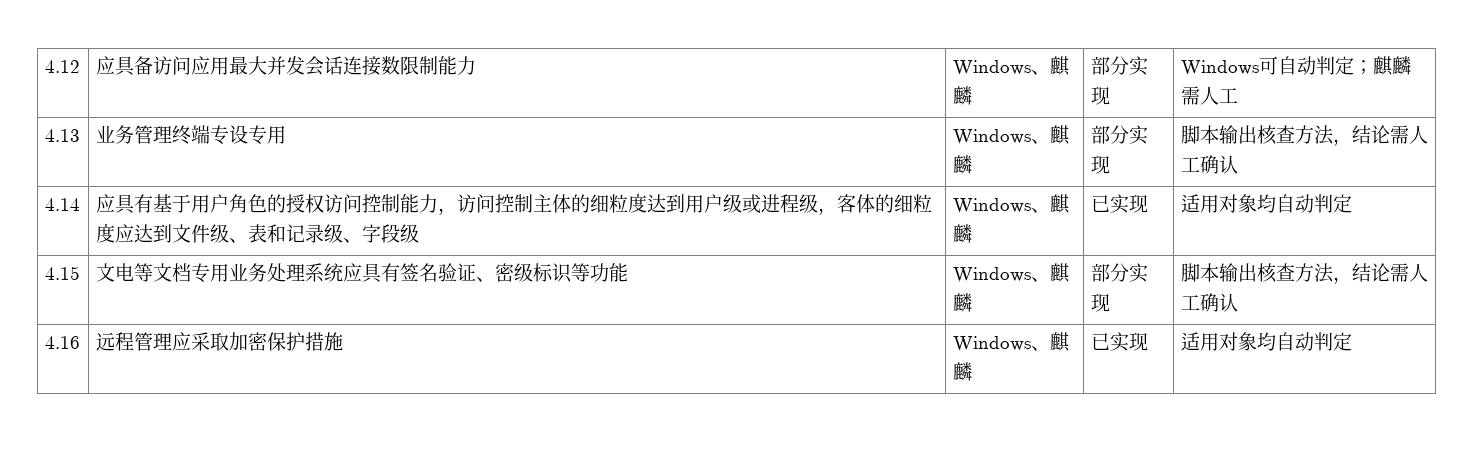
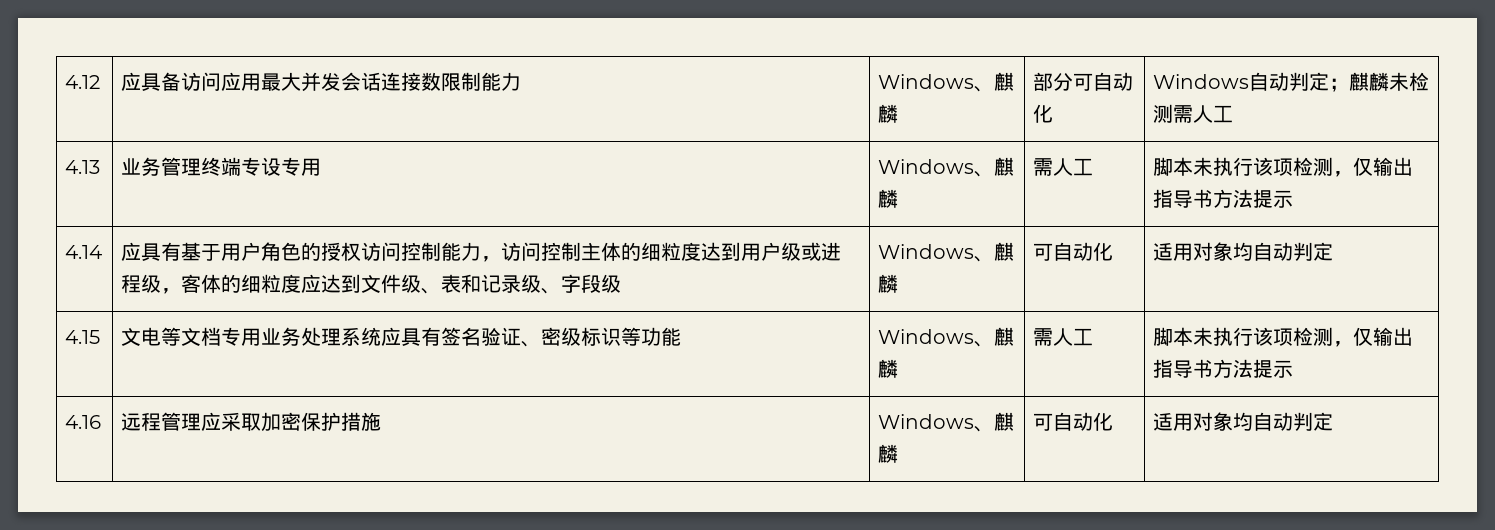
- 4.12 | 应具备访问应用最大并发会话连接数限制能力 | Windows、麒麟 | 部分实现 | Windows可自动判定；麒麟需人工
+ 4.12 | 应具备访问应用最大并发会话连接数限制能力 | Windows、麒麟 | 部分可自动化 | Windows自动判定；麒麟未检测需人工
- 4.13 | 业务管理终端专设专用 | Windows、麒麟 | 部分实现 | 脚本输出核查方法，结论需人工确认
+ 4.13 | 业务管理终端专设专用 | Windows、麒麟 | 需人工 | 脚本未执行该项检测，仅输出指导书方法提示
- 应具有基于用户角色的授权访问控制能力，访问控制主体的细粒度达到用户级或进程级，客体的细粒度应达到文件级、表和记录级、字段级 | Windows、麒麟 | 已实现
+ 应具有基于用户角色的授权访问控制能力，访问控制主体的细粒度达到用户级或进程级，客体的细粒度应达到文件级、表和记录级、字段级 | Windows、麒麟 | 可自动化
- 4.15 | 文电等文档专用业务处理系统应具有签名验证、密级标识等功能 | Windows、麒麟 | 部分实现 | 脚本输出核查方法，结论需人工确认
+ 4.15 | 文电等文档专用业务处理系统应具有签名验证、密级标识等功能 | Windows、麒麟 | 需人工 | 脚本未执行该项检测，仅输出指导书方法提示
- 4.16 | 远程管理应采取加密保护措施 | Windows、麒麟 | 已实现 | 适用对象均自动判定
+ 4.16 | 远程管理应采取加密保护措施 | Windows、麒麟 | 可自动化 | 适用对象均自动判定

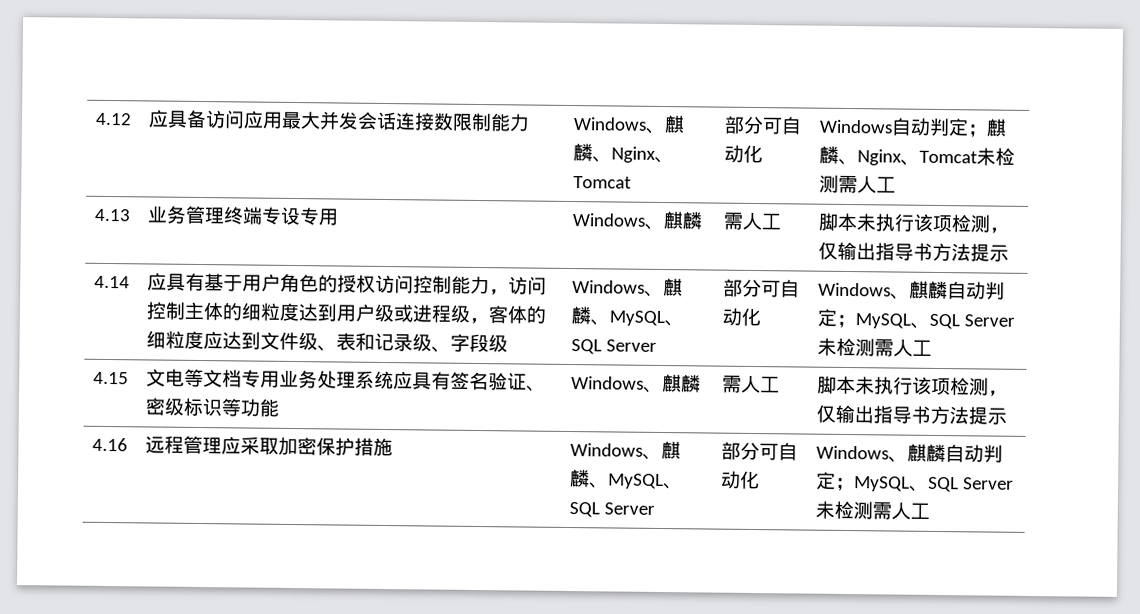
- 4.12 | 应具备访问应用最大并发会话连接数限制能力 | Windows、麒麟 | 部分可自动化 | Windows自动判定；麒麟未检测需人工
+ 4.12 | 应具备访问应用最大并发会话连接数限制能力 | Windows、麒麟、Nginx、Tomcat | 部分可自动化 | Windows自动判定；麒麟、Nginx、Tomcat未检测需人工
- 应具有基于用户角色的授权访问控制能力，访问控制主体的细粒度达到用户级或进程级，客体的细粒度应达到文件级、表和记录级、字段级 | Windows、麒麟 | 可自动化 | 适用对象均自动判定
+ 应具有基于用户角色的授权访问控制能力，访问控制主体的细粒度达到用户级或进程级，客体的细粒度应达到文件级、表和记录级、字段级 | Windows、麒麟、MySQL、SQL Server | 部分可自动化 | Windows、麒麟自动判定；MySQL、SQL Server未检测需人工
- 4.16 | 远程管理应采取加密保护措施 | Windows、麒麟 | 可自动化 | 适用对象均自动判定
+ 4.16 | 远程管理应采取加密保护措施 | Windows、麒麟、MySQL、SQL Server | 部分可自动化 | Windows、麒麟自动判定；MySQL、SQL Server未检测需人工

